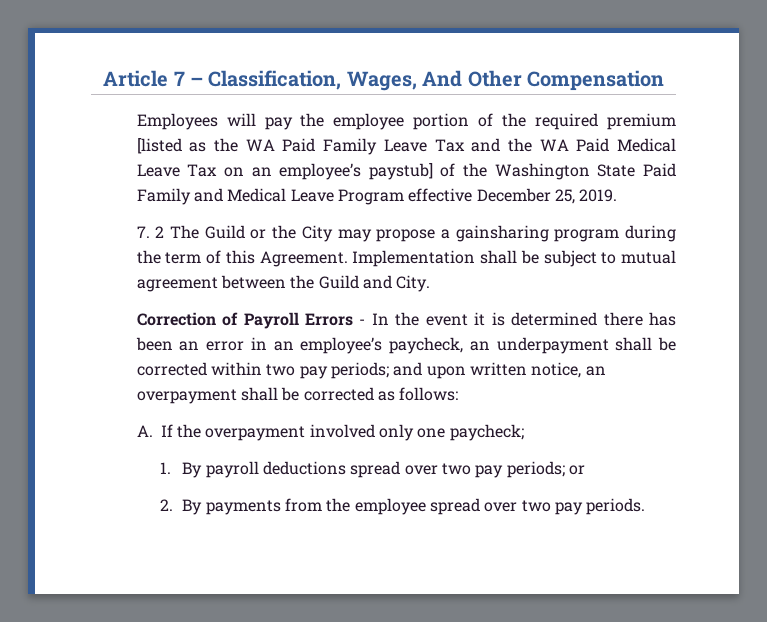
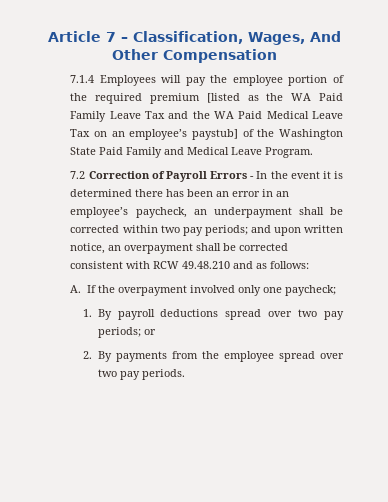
- Employees will pay the employee portion of the required premium [listed as the WA Paid Family Leave Tax and the WA Paid Medical Leave Tax on an employee’s paystub] of the Washington State Paid Family and Medical Leave Program effective December 25, 2019.
- 7. 2 The Guild or the City may propose a gainsharing program during the term of this Agreement. Implementation shall be subject to mutual agreement between the Guild and City.
- Correction of Payroll Errors - In the event it is determined there has been an error in an employee’s paycheck, an underpayment shall be corrected within two pay periods;
+ 7.1.4 Employees will pay the employee portion of the required premium [listed as the WA Paid Family Leave Tax and the WA Paid Medical Leave Tax on an employee’s paystub] of the Washington State Paid Family and Medical Leave Program.
+ 7.2 Correction of Payroll Errors - In the event it is determined there has been an error in an employee’s paycheck, an underpayment shall be corrected within two pay periods;
- and upon written notice, an overpayment shall be corrected as follows:
+ and upon written notice, an overpayment shall be corrected consistent with RCW 49.48.210 and as follows:

